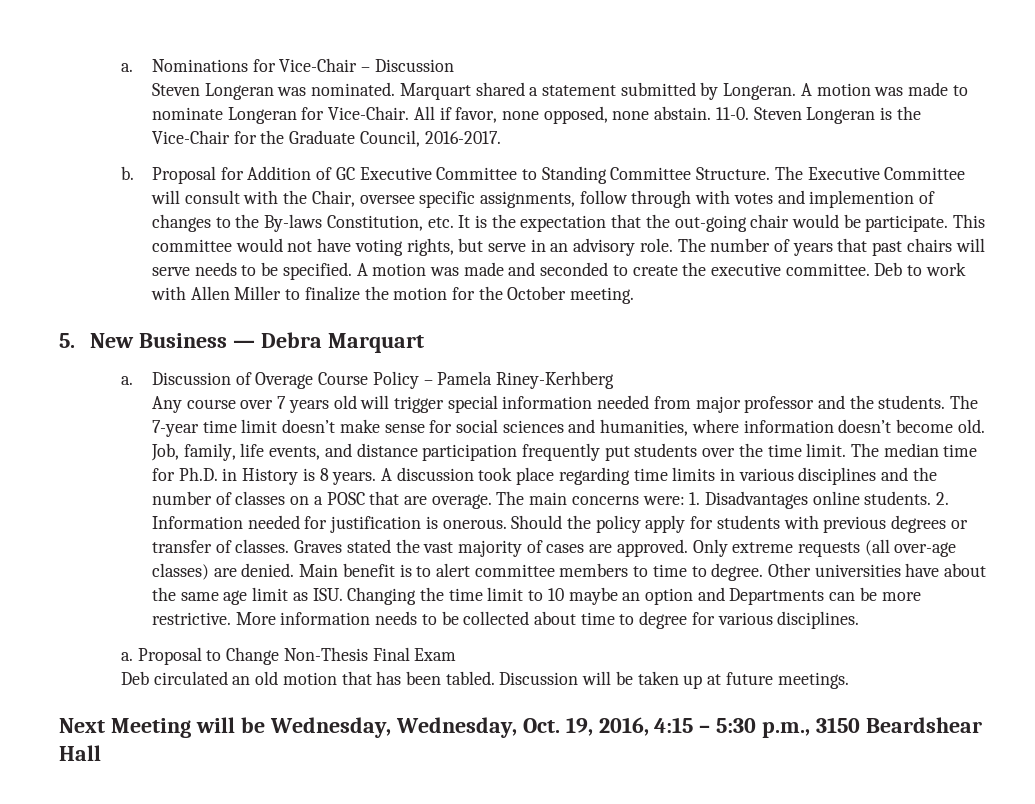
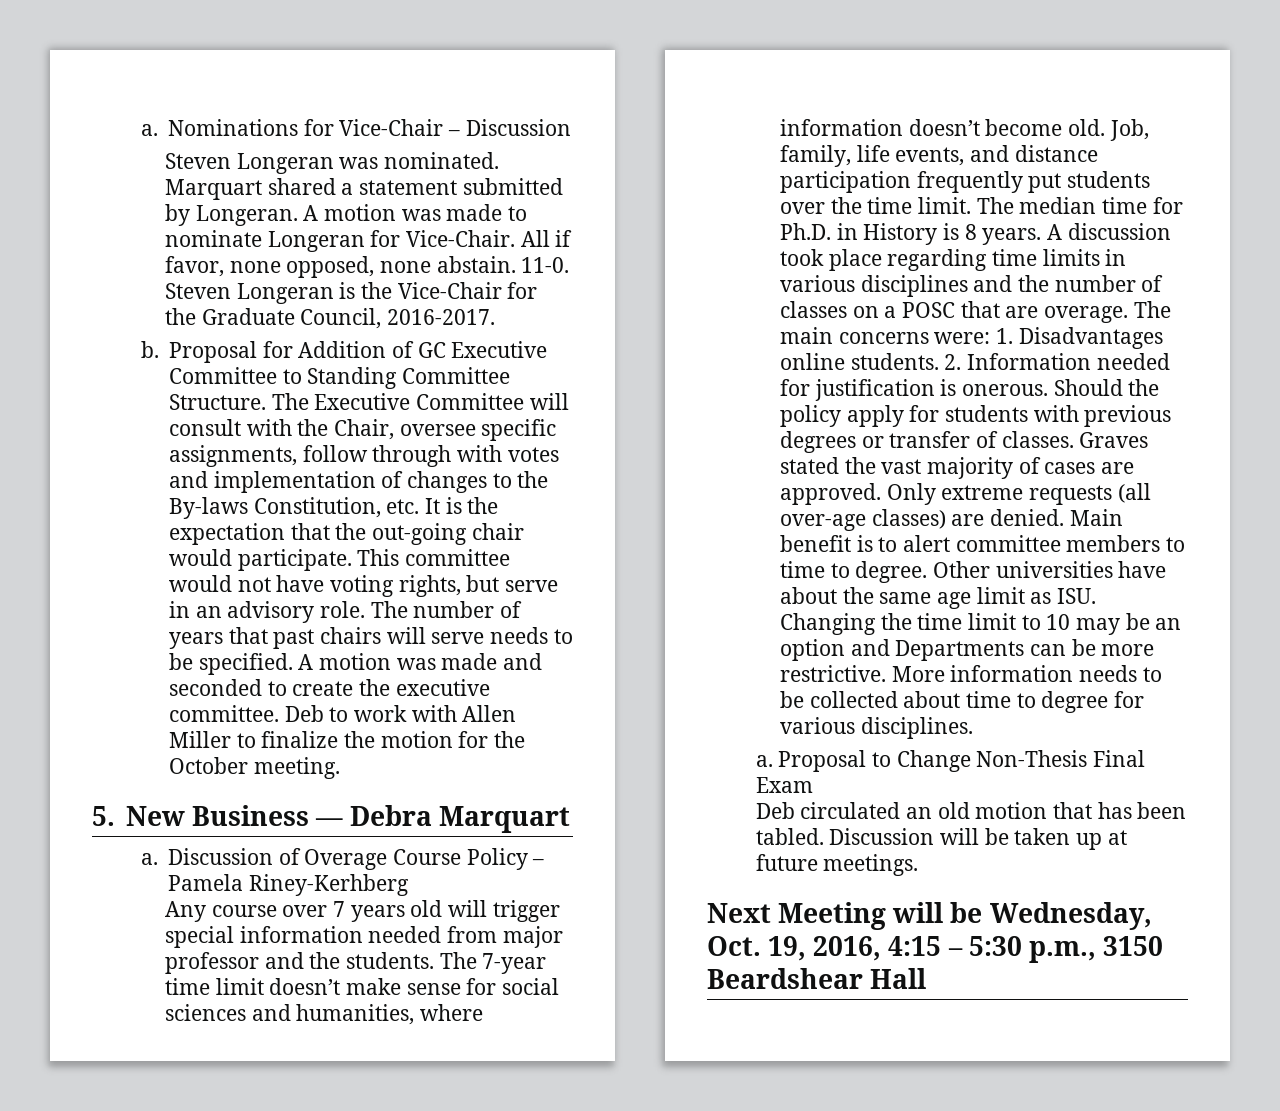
- The Executive Committee will consult with the Chair, oversee specific assignments, follow through with votes and implemention of changes to the By-laws Constitution, etc. It is the expectation that the out-going chair would be participate.
+ The Executive Committee will consult with the Chair, oversee specific assignments, follow through with votes and implementation of changes to the By-laws Constitution, etc. It is the expectation that the out-going chair would participate.
- Other universities have about the same age limit as ISU. Changing the time limit to 10 maybe an option and Departments can be more restrictive.
+ Other universities have about the same age limit as ISU. Changing the time limit to 10 may be an option and Departments can be more restrictive.
- Next Meeting will be Wednesday, Wednesday, Oct. 19, 2016, 4:15 – 5:30 p.m., 3150 Beardshear Hall
+ Next Meeting will be Wednesday, Oct. 19, 2016, 4:15 – 5:30 p.m., 3150 Beardshear Hall

